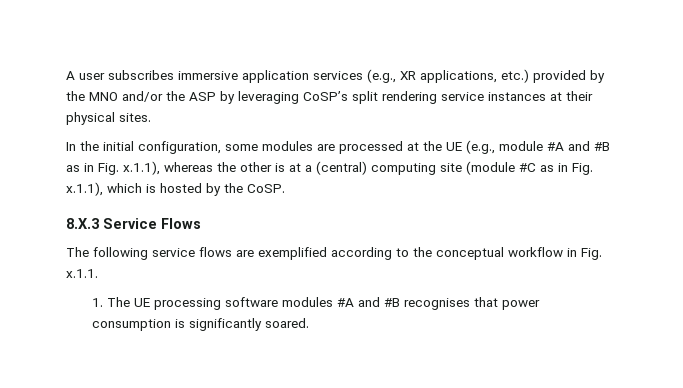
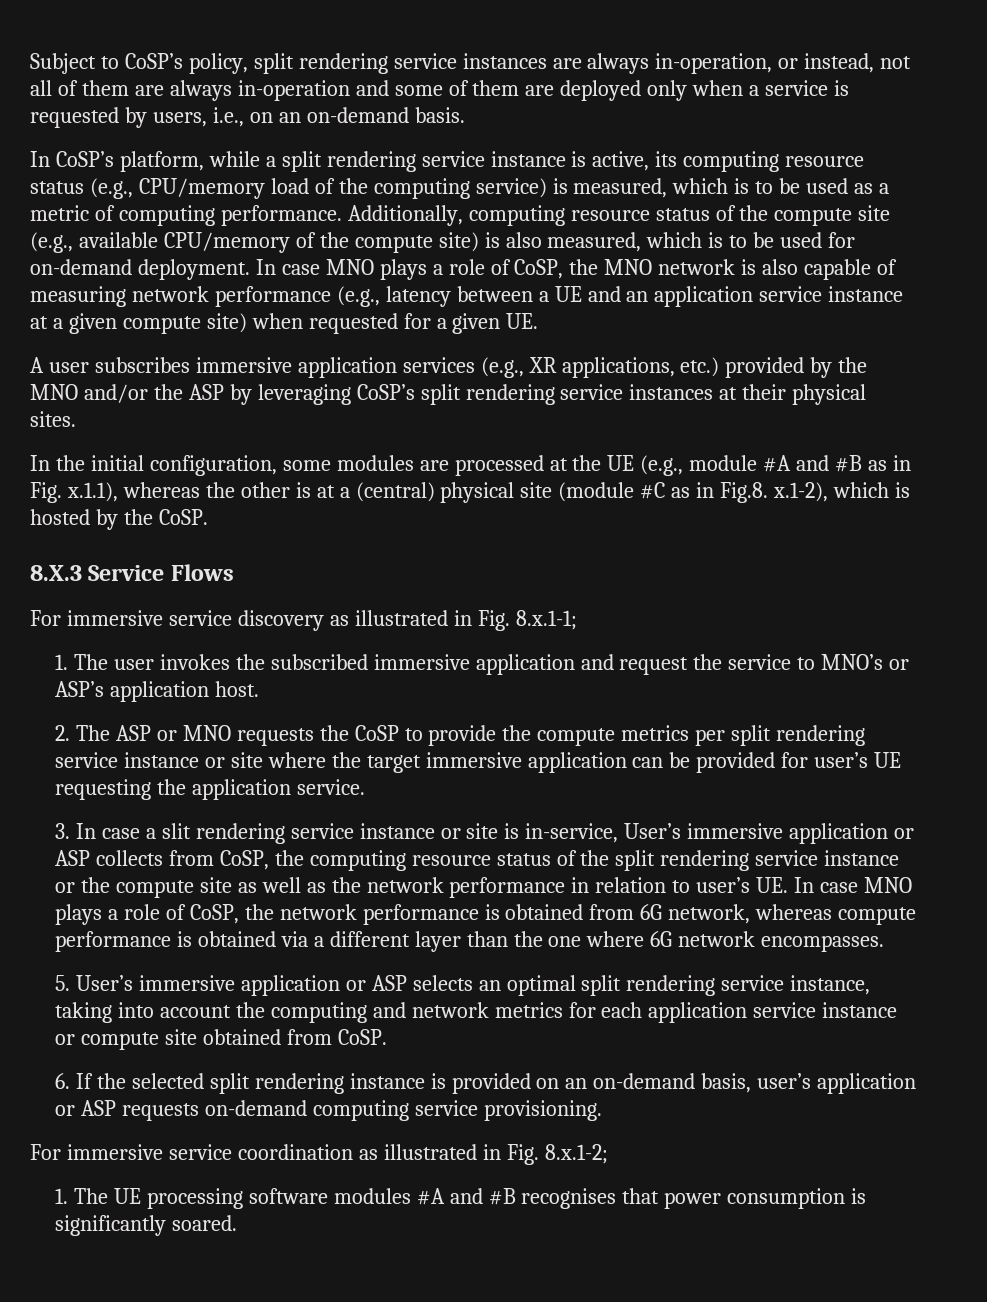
+ Subject to CoSP’s policy, split rendering service instances are always in-operation, or instead, not all of them are always in-operation and some of them are deployed only when a service is requested by users, i.e., on an on-demand basis.
+ In CoSP’s platform, while a split rendering service instance is active, its computing resource status (e.g., CPU/memory load of the computing service) is measured, which is to be used as a metric of computing performance. Additionally, computing resource status of the compute site (e.g., available CPU/memory of the compute site) is also measured, which is to be used for on-demand deployment. In case MNO plays a role of CoSP, the MNO network is also capable of measuring network performance (e.g., latency between a UE and an application service instance at a given compute site) when requested for a given UE.
- In the initial configuration, some modules are processed at the UE (e.g., module #A and #B as in Fig. x.1.1), whereas the other is at a (central) computing site (module #C as in Fig. x.1.1), which is hosted by the CoSP.
+ In the initial configuration, some modules are processed at the UE (e.g., module #A and #B as in Fig. x.1.1), whereas the other is at a (central) physical site (module #C as in Fig.8. x.1-2), which is hosted by the CoSP.
- The following service flows are exemplified according to the conceptual workflow in Fig. x.1.1.
+ For immersive service discovery as illustrated in Fig. 8.x.1-1;
+ 1. The user invokes the subscribed immersive application and request the service to MNO’s or ASP’s application host.
+ 2. The ASP or MNO requests the CoSP to provide the compute metrics per split rendering service instance or site where the target immersive application can be provided for user’s UE requesting the application service.
+ 3. In case a slit rendering service instance or site is in-service, User’s immersive application or ASP collects from CoSP, the computing resource status of the split rendering service instance or the compute site as well as the network performance in relation to user’s UE. In case MNO plays a role of CoSP, the network performance is obtained from 6G network, whereas compute performance is obtained via a different layer than the one where 6G network encompasses.
+ 5. User’s immersive application or ASP selects an optimal split rendering service instance, taking into account the computing and network metrics for each application service instance or compute site obtained from CoSP.
+ 6. If the selected split rendering instance is provided on an on-demand basis, user’s application or ASP requests on-demand computing service provisioning.
+ For immersive service coordination as illustrated in Fig. 8.x.1-2;

